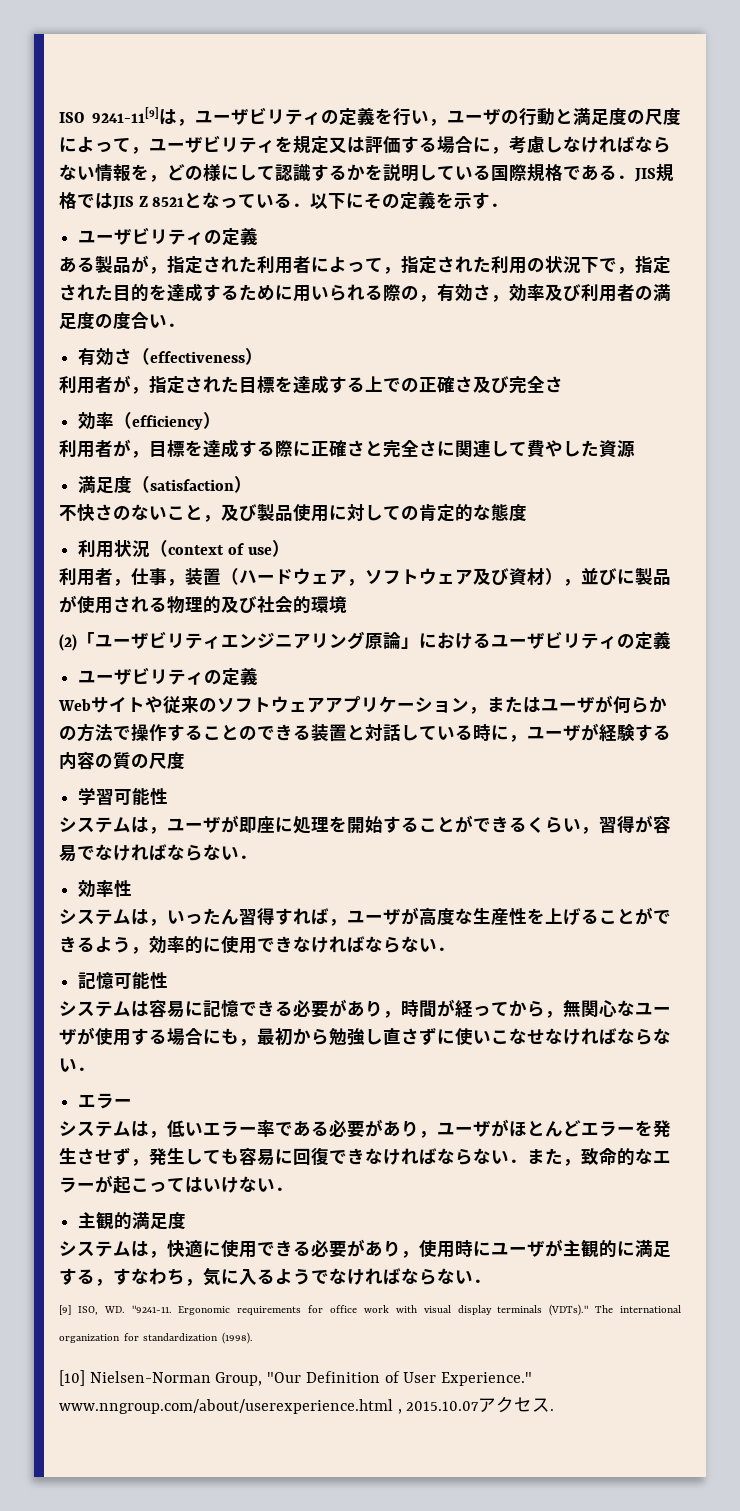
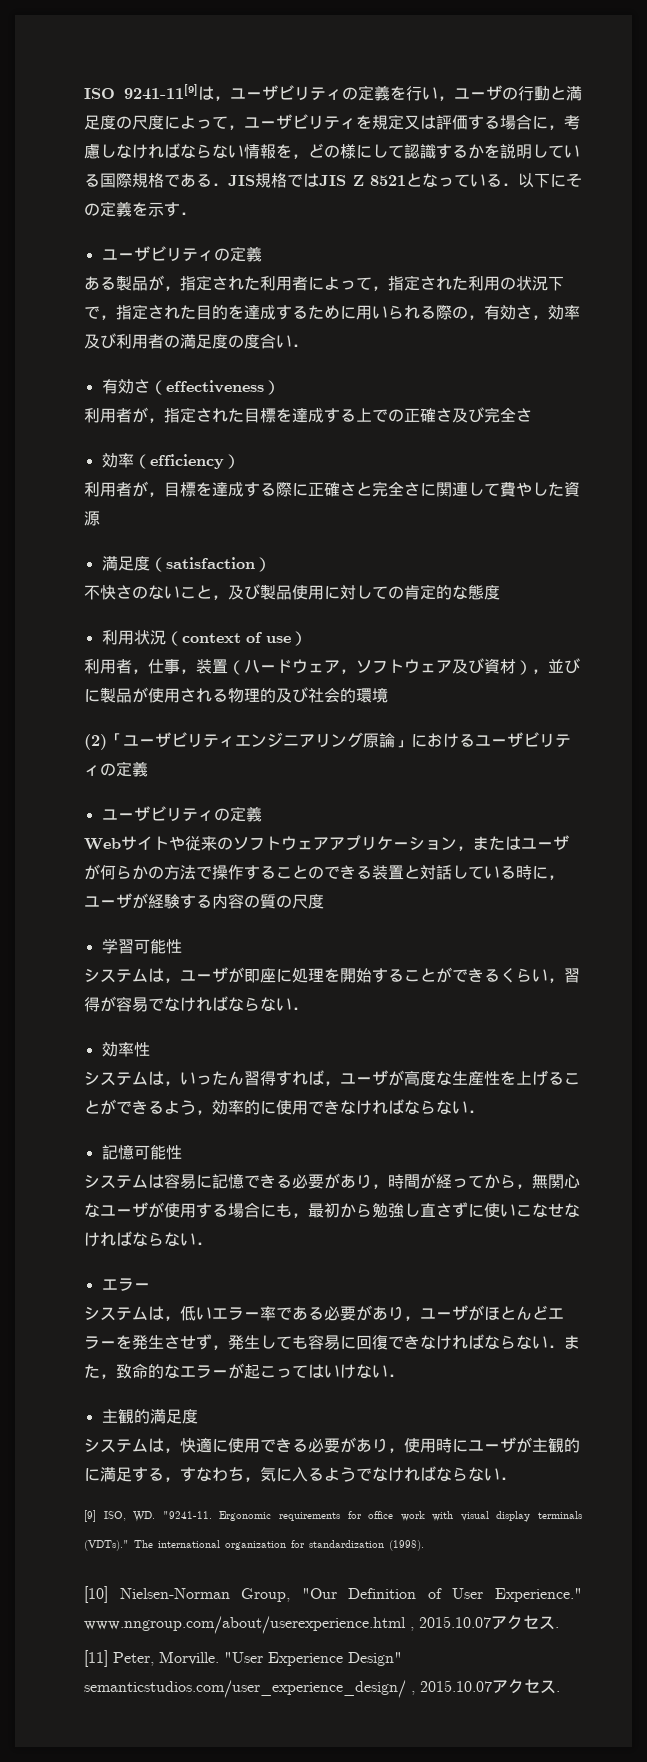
+ [11] Peter, Morville. "User Experience Design" semanticstudios.com/user_experience_design/ , 2015.10.07アクセス.

